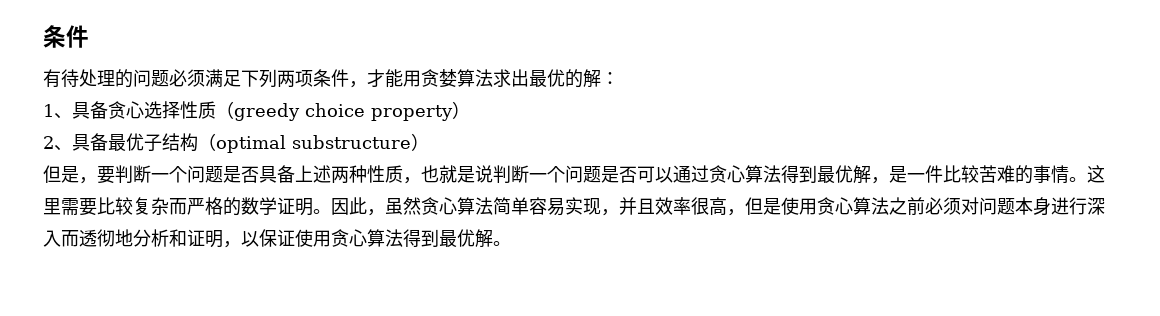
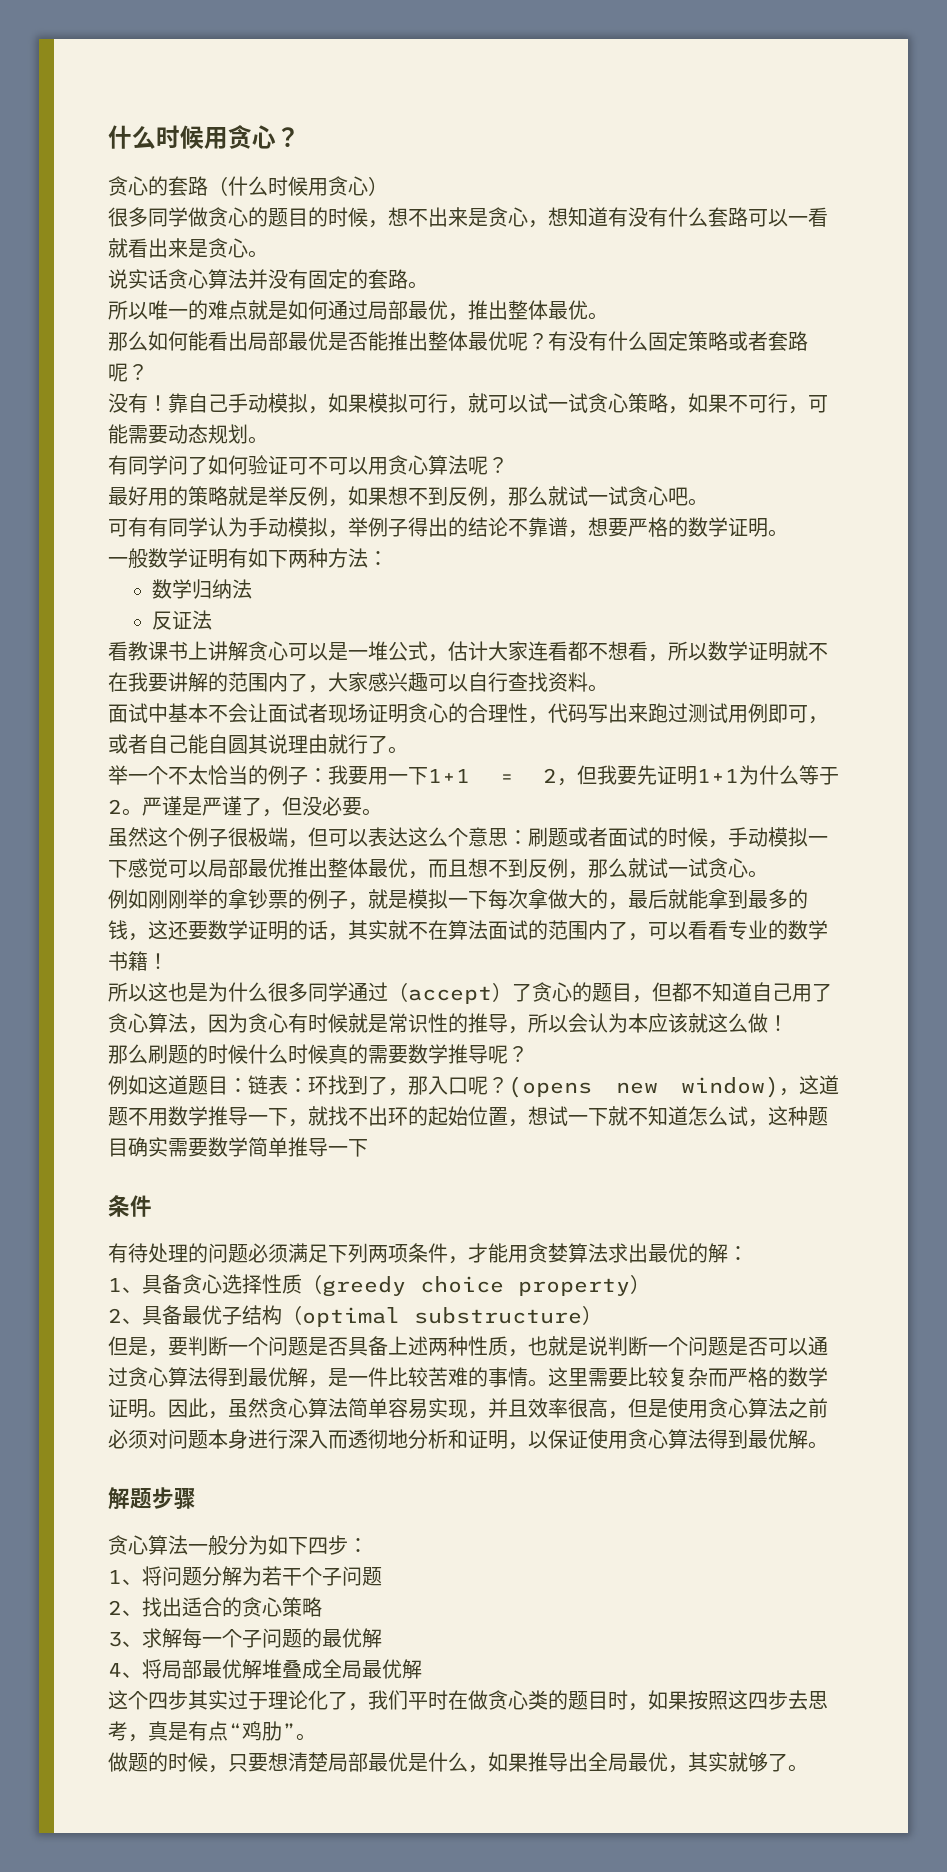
+ 什么时候用贪心？
+ 贪心的套路（什么时候用贪心）
+ 很多同学做贪心的题目的时候，想不出来是贪心，想知道有没有什么套路可以一看就看出来是贪心。
+ 说实话贪心算法并没有固定的套路。
+ 所以唯一的难点就是如何通过局部最优，推出整体最优。
+ 那么如何能看出局部最优是否能推出整体最优呢？有没有什么固定策略或者套路呢？
+ 没有！靠自己手动模拟，如果模拟可行，就可以试一试贪心策略，如果不可行，可能需要动态规划。
+ 有同学问了如何验证可不可以用贪心算法呢？
+ 最好用的策略就是举反例，如果想不到反例，那么就试一试贪心吧。
+ 可有有同学认为手动模拟，举例子得出的结论不靠谱，想要严格的数学证明。
+ 一般数学证明有如下两种方法：
+ 数学归纳法
+ 反证法
+ 看教课书上讲解贪心可以是一堆公式，估计大家连看都不想看，所以数学证明就不在我要讲解的范围内了，大家感兴趣可以自行查找资料。
+ 面试中基本不会让面试者现场证明贪心的合理性，代码写出来跑过测试用例即可，或者自己能自圆其说理由就行了。
+ 举一个不太恰当的例子：我要用一下1+1 = 2，但我要先证明1+1为什么等于2。严谨是严谨了，但没必要。
+ 虽然这个例子很极端，但可以表达这么个意思：刷题或者面试的时候，手动模拟一下感觉可以局部最优推出整体最优，而且想不到反例，那么就试一试贪心。
+ 例如刚刚举的拿钞票的例子，就是模拟一下每次拿做大的，最后就能拿到最多的钱，这还要数学证明的话，其实就不在算法面试的范围内了，可以看看专业的数学书籍！
+ 所以这也是为什么很多同学通过（accept）了贪心的题目，但都不知道自己用了贪心算法，因为贪心有时候就是常识性的推导，所以会认为本应该就这么做！
+ 那么刷题的时候什么时候真的需要数学推导呢？
+ 例如这道题目：链表：环找到了，那入口呢？(opens new window)，这道题不用数学推导一下，就找不出环的起始位置，想试一下就不知道怎么试，这种题目确实需要数学简单推导一下
+ 解题步骤
+ 贪心算法一般分为如下四步：
+ 1、将问题分解为若干个子问题
+ 2、找出适合的贪心策略
+ 3、求解每一个子问题的最优解
+ 4、将局部最优解堆叠成全局最优解
+ 这个四步其实过于理论化了，我们平时在做贪心类的题目时，如果按照这四步去思考，真是有点“鸡肋”。
+ 做题的时候，只要想清楚局部最优是什么，如果推导出全局最优，其实就够了。

